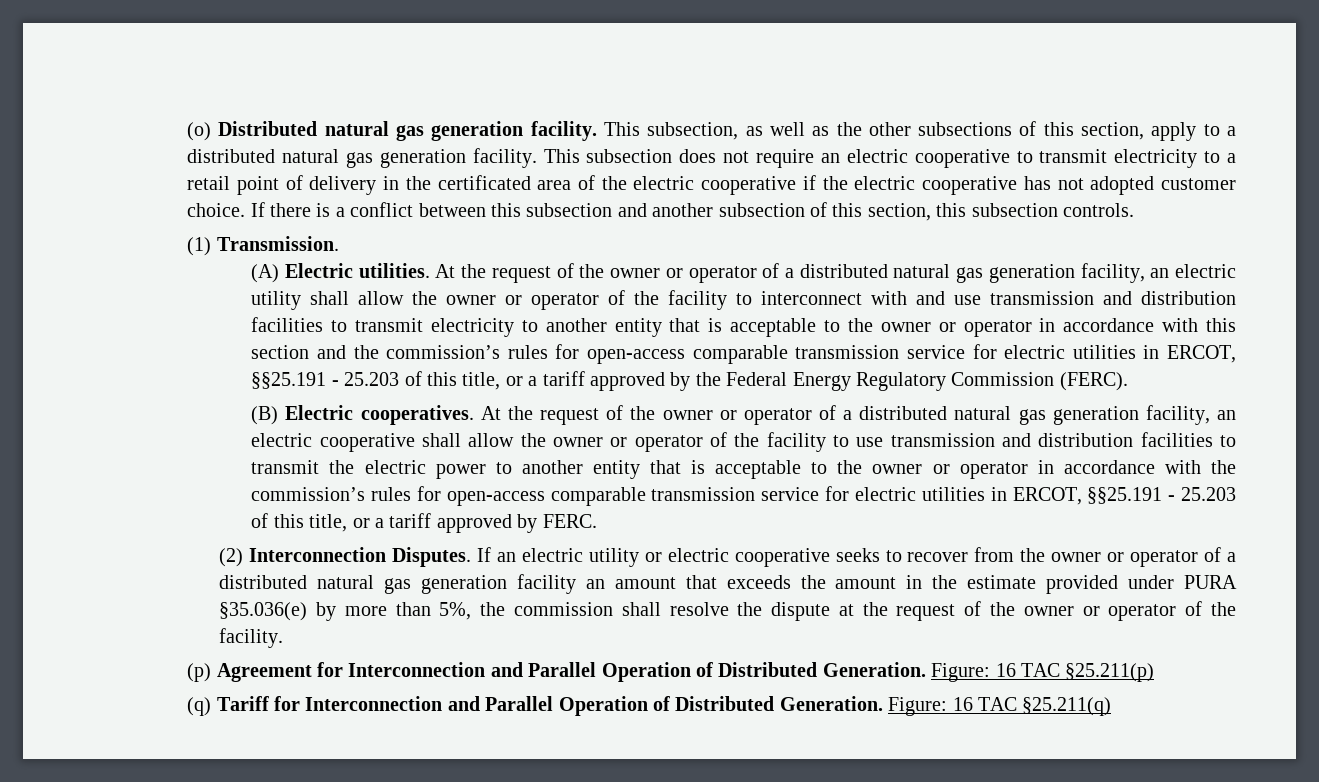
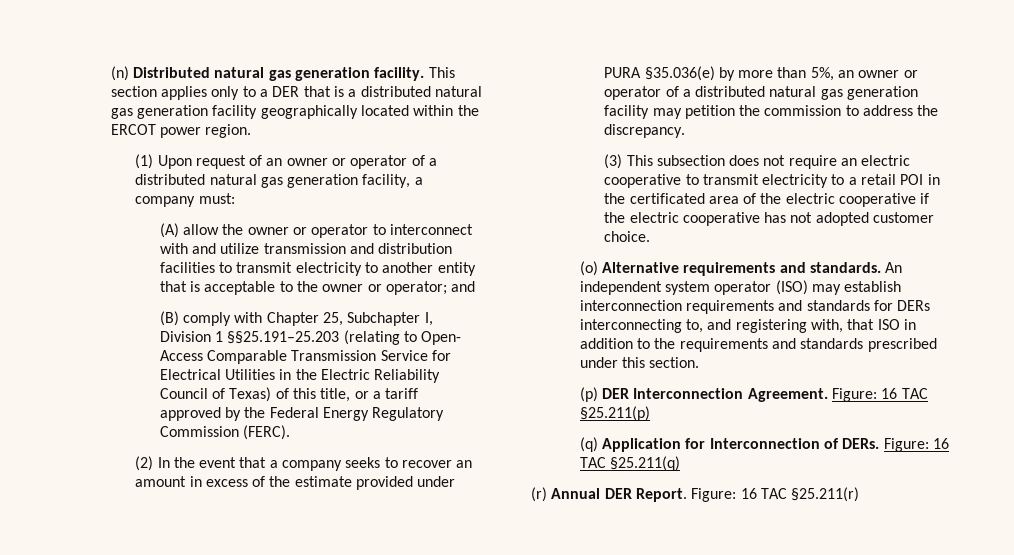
- (o) Distributed natural gas generation facility.
+ (n) Distributed natural gas generation facility.
- This subsection, as well as the other subsections of this section, apply to a distributed natural gas generation facility. This subsection does not require an electric cooperative to transmit electricity to a retail point of delivery in the certificated area of the electric cooperative if the electric cooperative has not adopted customer choice. If there is a conflict between this subsection and another subsection of this section, this subsection controls.
- (1) Transmission.
- (A) Electric utilities. At the request of the owner or operator of a distributed natural gas generation facility, an electric utility shall allow the owner or operator of the facility to interconnect with and use transmission and distribution facilities to transmit electricity to another entity that is acceptable to the owner or operator in accordance with this section and the commission’s rules for open-access comparable transmission service for electric utilities in ERCOT, §§25.191 - 25.203 of this title, or a tariff approved by the Federal Energy Regulatory Commission (FERC).
- (B) Electric cooperatives. At the request of the owner or operator of a distributed natural gas generation facility, an electric cooperative shall allow the owner or operator of the facility to use transmission and distribution facilities to transmit the electric power to another entity that is acceptable to the owner or operator in accordance with the commission’s rules for open-access comparable transmission service for electric utilities in ERCOT, §§25.191 - 25.203 of this title, or a tariff approved by FERC.
- (2) Interconnection Disputes. If an electric utility or electric cooperative seeks to recover from the owner or operator of a distributed natural gas generation facility an amount that exceeds the amount in the estimate provided under PURA §35.036(e) by more than 5%, the commission shall resolve the dispute at the request of the owner or operator of the facility.
- (p) Agreement for Interconnection and Parallel Operation of Distributed Generation.
+ This section applies only to a DER that is a distributed natural gas generation facility geographically located within the ERCOT power region.
+ (1) Upon request of an owner or operator of a distributed natural gas generation facility, a company must:
+ (A) allow the owner or operator to interconnect with and utilize transmission and distribution facilities to transmit electricity to another entity that is acceptable to the owner or operator; and
+ (B) comply with Chapter 25, Subchapter I, Division 1 §§25.191–25.203 (relating to Open- Access Comparable Transmission Service for Electrical Utilities in the Electric Reliability Council of Texas) of this title, or a tariff approved by the Federal Energy Regulatory Commission (FERC).
+ (2) In the event that a company seeks to recover an amount in excess of the estimate provided under PURA §35.036(e) by more than 5%, an owner or operator of a distributed natural gas generation facility may petition the commission to address the discrepancy.
+ (3) This subsection does not require an electric cooperative to transmit electricity to a retail POI in the certificated area of the electric cooperative if the electric cooperative has not adopted customer choice.
+ (o) Alternative requirements and standards. An independent system operator (ISO) may establish interconnection requirements and standards for DERs interconnecting to, and registering with, that ISO in addition to the requirements and standards prescribed under this section.
+ (p) DER Interconnection Agreement.
- (q) Tariff for Interconnection and Parallel Operation of Distributed Generation. Figure: 16 TAC §25.211(q)
+ (q) Application for Interconnection of DERs. Figure: 16 TAC §25.211(q)
+ (r) Annual DER Report. Figure: 16 TAC §25.211(r)

